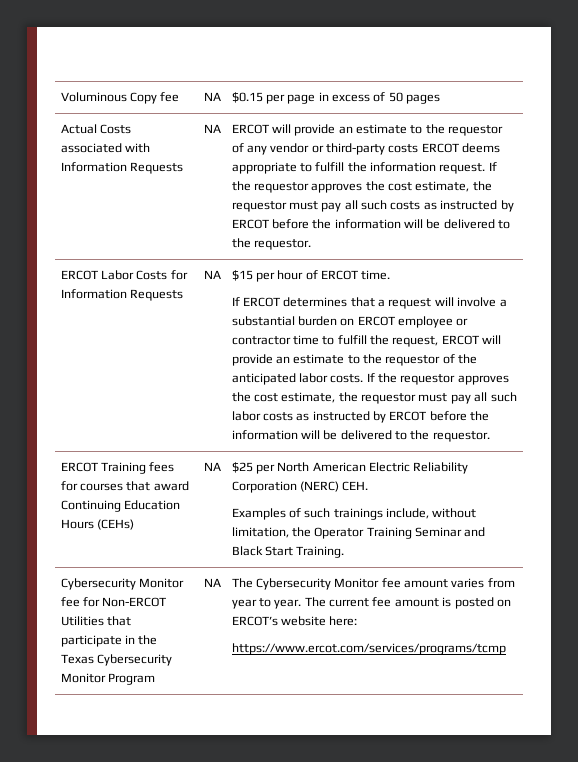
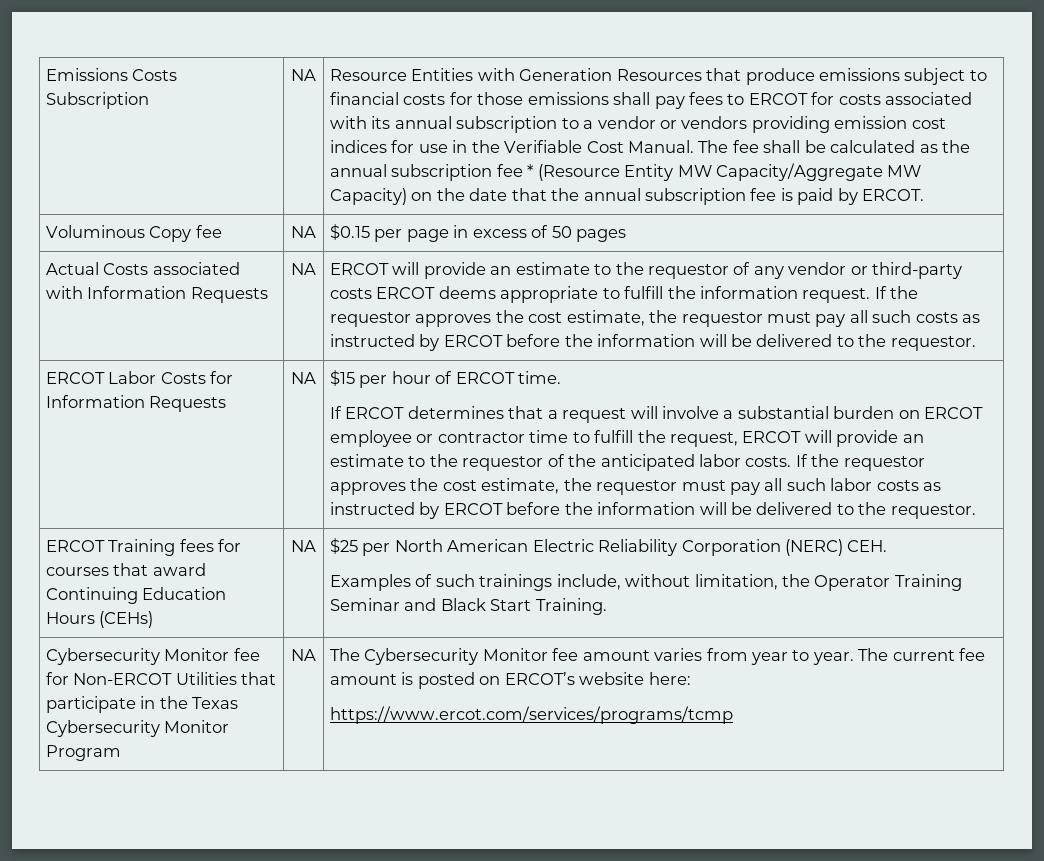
+ Emissions Costs Subscription | NA | Resource Entities with Generation Resources that produce emissions subject to financial costs for those emissions shall pay fees to ERCOT for costs associated with its annual subscription to a vendor or vendors providing emission cost indices for use in the Verifiable Cost Manual. The fee shall be calculated as the annual subscription fee * (Resource Entity MW Capacity/Aggregate MW Capacity) on the date that the annual subscription fee is paid by ERCOT.

